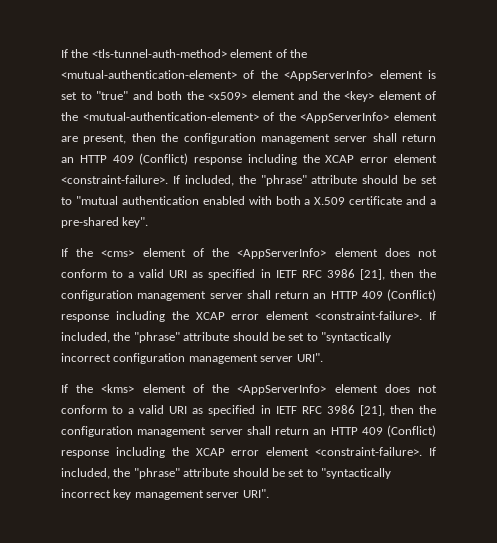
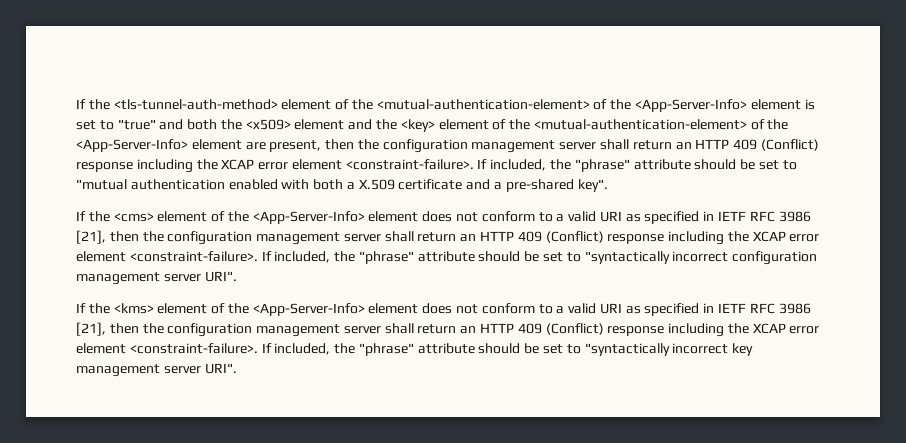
- If the <tls-tunnel-auth-method> element of the <mutual-authentication-element> of the <AppServerInfo> element is set to "true" and both the <x509> element and the <key> element of the <mutual-authentication-element> of the <AppServerInfo> element are present, then the configuration management server shall return an HTTP 409 (Conflict) response including the XCAP error element <constraint-failure>.
+ If the <tls-tunnel-auth-method> element of the <mutual-authentication-element> of the <App-Server-Info> element is set to "true" and both the <x509> element and the <key> element of the <mutual-authentication-element> of the <App-Server-Info> element are present, then the configuration management server shall return an HTTP 409 (Conflict) response including the XCAP error element <constraint-failure>.
- If the <cms> element of the <AppServerInfo> element does not conform to a valid URI as specified in IETF RFC 3986 [21], then the configuration management server shall return an HTTP 409 (Conflict) response including the XCAP error element <constraint-failure>.
+ If the <cms> element of the <App-Server-Info> element does not conform to a valid URI as specified in IETF RFC 3986 [21], then the configuration management server shall return an HTTP 409 (Conflict) response including the XCAP error element <constraint-failure>.
- If the <kms> element of the <AppServerInfo> element does not conform to a valid URI as specified in IETF RFC 3986 [21], then the configuration management server shall return an HTTP 409 (Conflict) response including the XCAP error element <constraint-failure>.
+ If the <kms> element of the <App-Server-Info> element does not conform to a valid URI as specified in IETF RFC 3986 [21], then the configuration management server shall return an HTTP 409 (Conflict) response including the XCAP error element <constraint-failure>.

